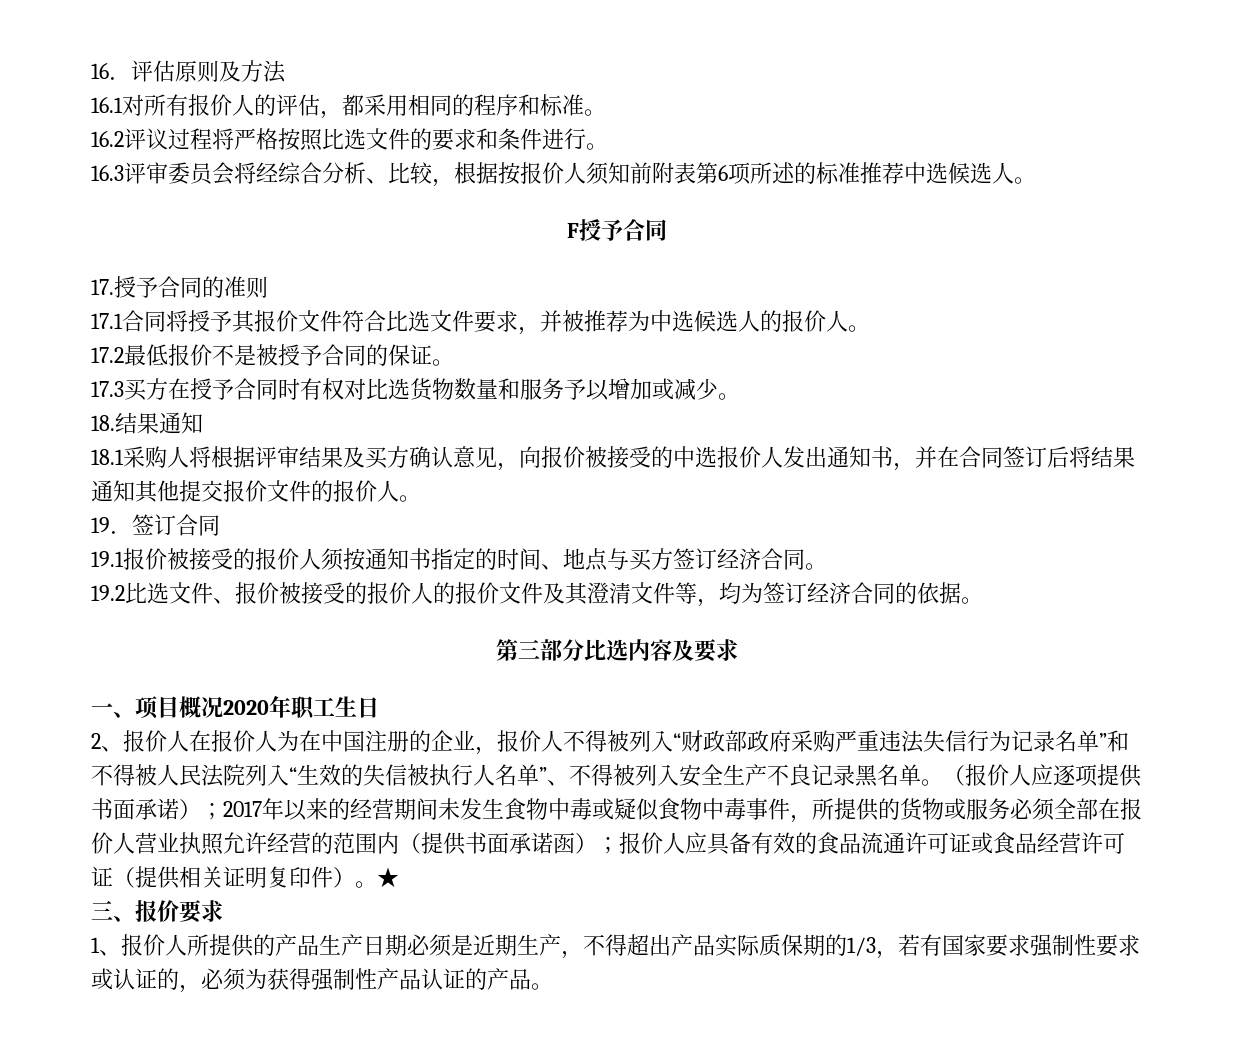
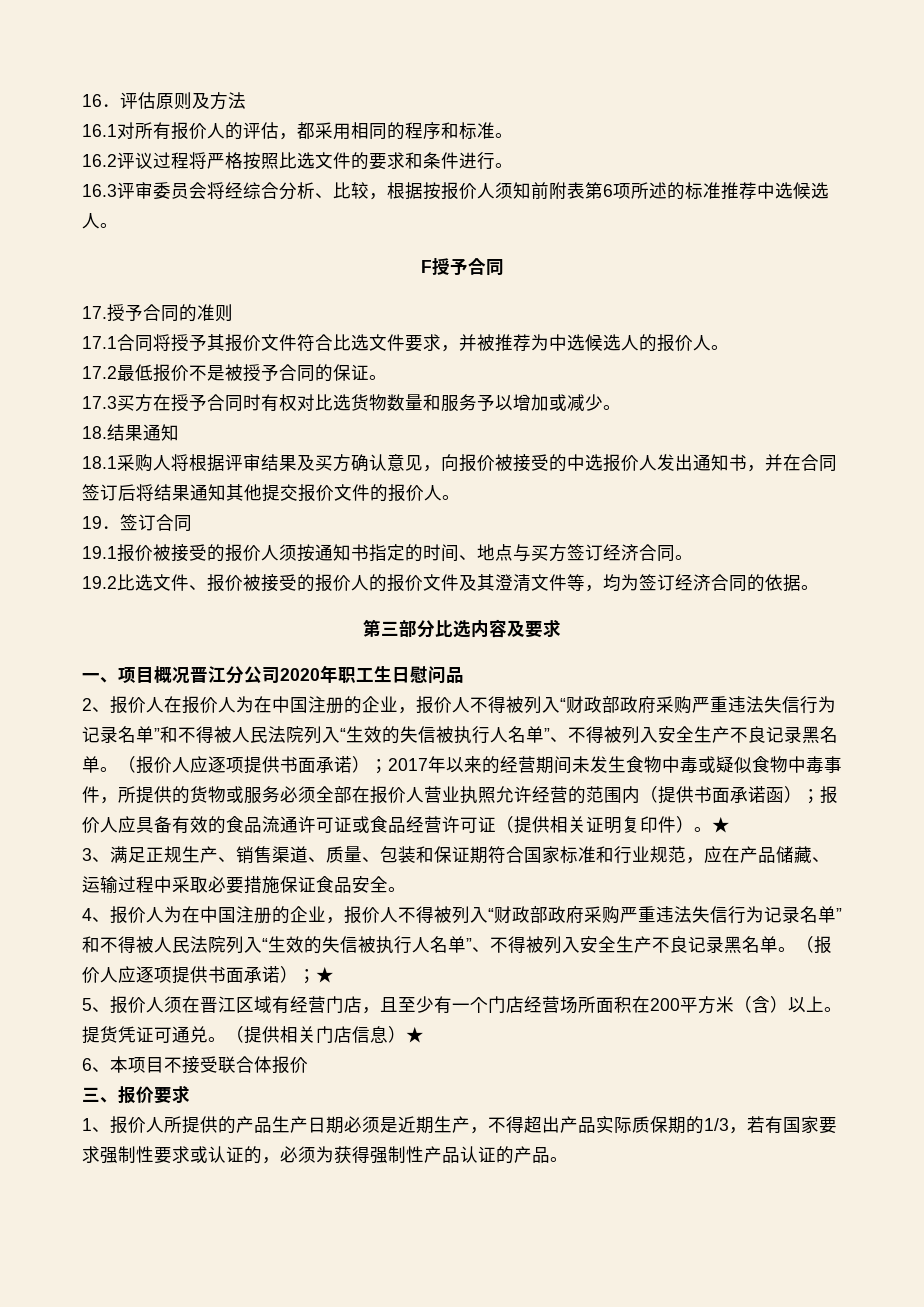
- 一、项目概况2020年职工生日
+ 一、项目概况晋江分公司2020年职工生日慰问品
+ 3、满足正规生产、销售渠道、质量、包装和保证期符合国家标准和行业规范，应在产品储藏、运输过程中采取必要措施保证食品安全。
+ 4、报价人为在中国注册的企业，报价人不得被列入“财政部政府采购严重违法失信行为记录名单”和不得被人民法院列入“生效的失信被执行人名单”、不得被列入安全生产不良记录黑名单。（报价人应逐项提供书面承诺）；★
+ 5、报价人须在晋江区域有经营门店，且至少有一个门店经营场所面积在200平方米（含）以上。提货凭证可通兑。（提供相关门店信息）★
+ 6、本项目不接受联合体报价

